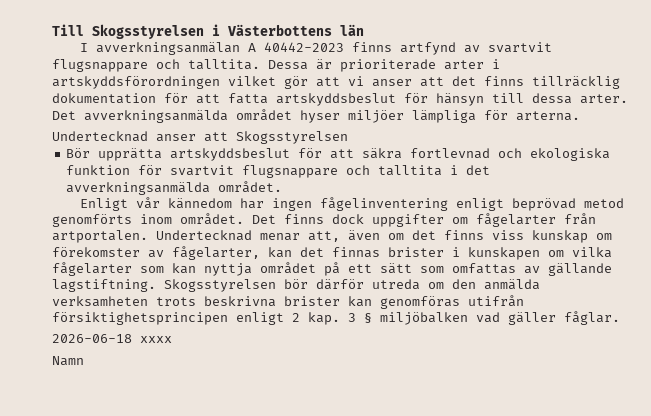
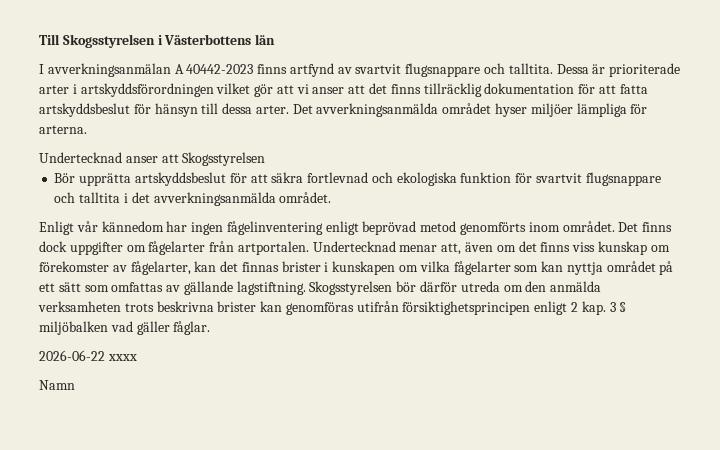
- 2026-06-18 xxxx
+ 2026-06-22 xxxx

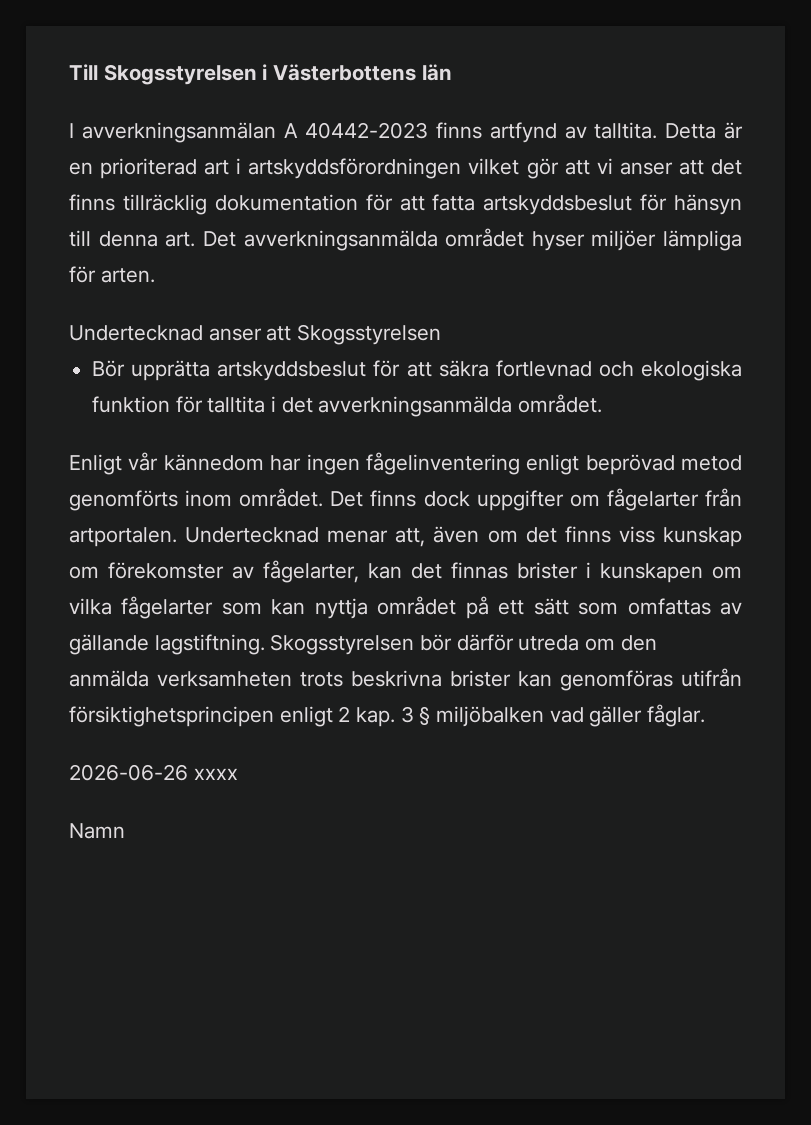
- I avverkningsanmälan A 40442-2023 finns artfynd av svartvit flugsnappare och talltita. Dessa är prioriterade arter i artskyddsförordningen vilket gör att vi anser att det finns tillräcklig dokumentation för att fatta artskyddsbeslut för hänsyn till dessa arter. Det avverkningsanmälda området hyser miljöer lämpliga för arterna.
+ I avverkningsanmälan A 40442-2023 finns artfynd av talltita. Detta är en prioriterad art i artskyddsförordningen vilket gör att vi anser att det finns tillräcklig dokumentation för att fatta artskyddsbeslut för hänsyn till denna art. Det avverkningsanmälda området hyser miljöer lämpliga för arten.
- Bör upprätta artskyddsbeslut för att säkra fortlevnad och ekologiska funktion för svartvit flugsnappare och talltita i det avverkningsanmälda området.
+ Bör upprätta artskyddsbeslut för att säkra fortlevnad och ekologiska funktion för talltita i det avverkningsanmälda området.
- 2026-06-22 xxxx
+ 2026-06-26 xxxx

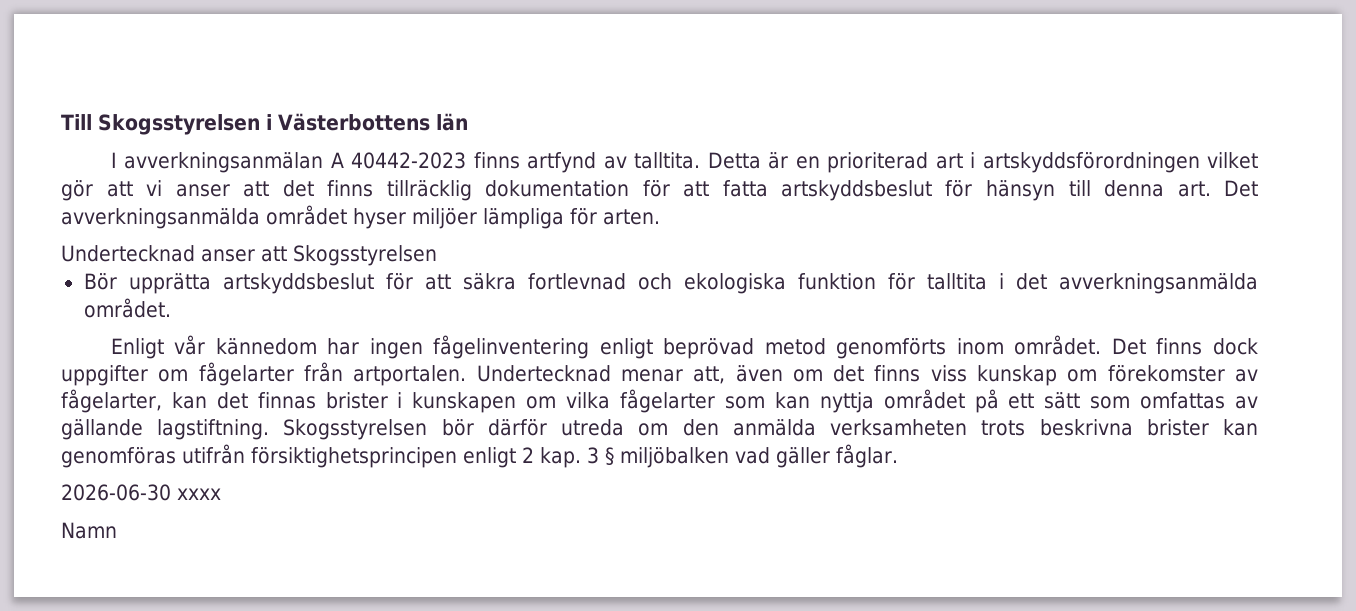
- 2026-06-26 xxxx
+ 2026-06-30 xxxx

